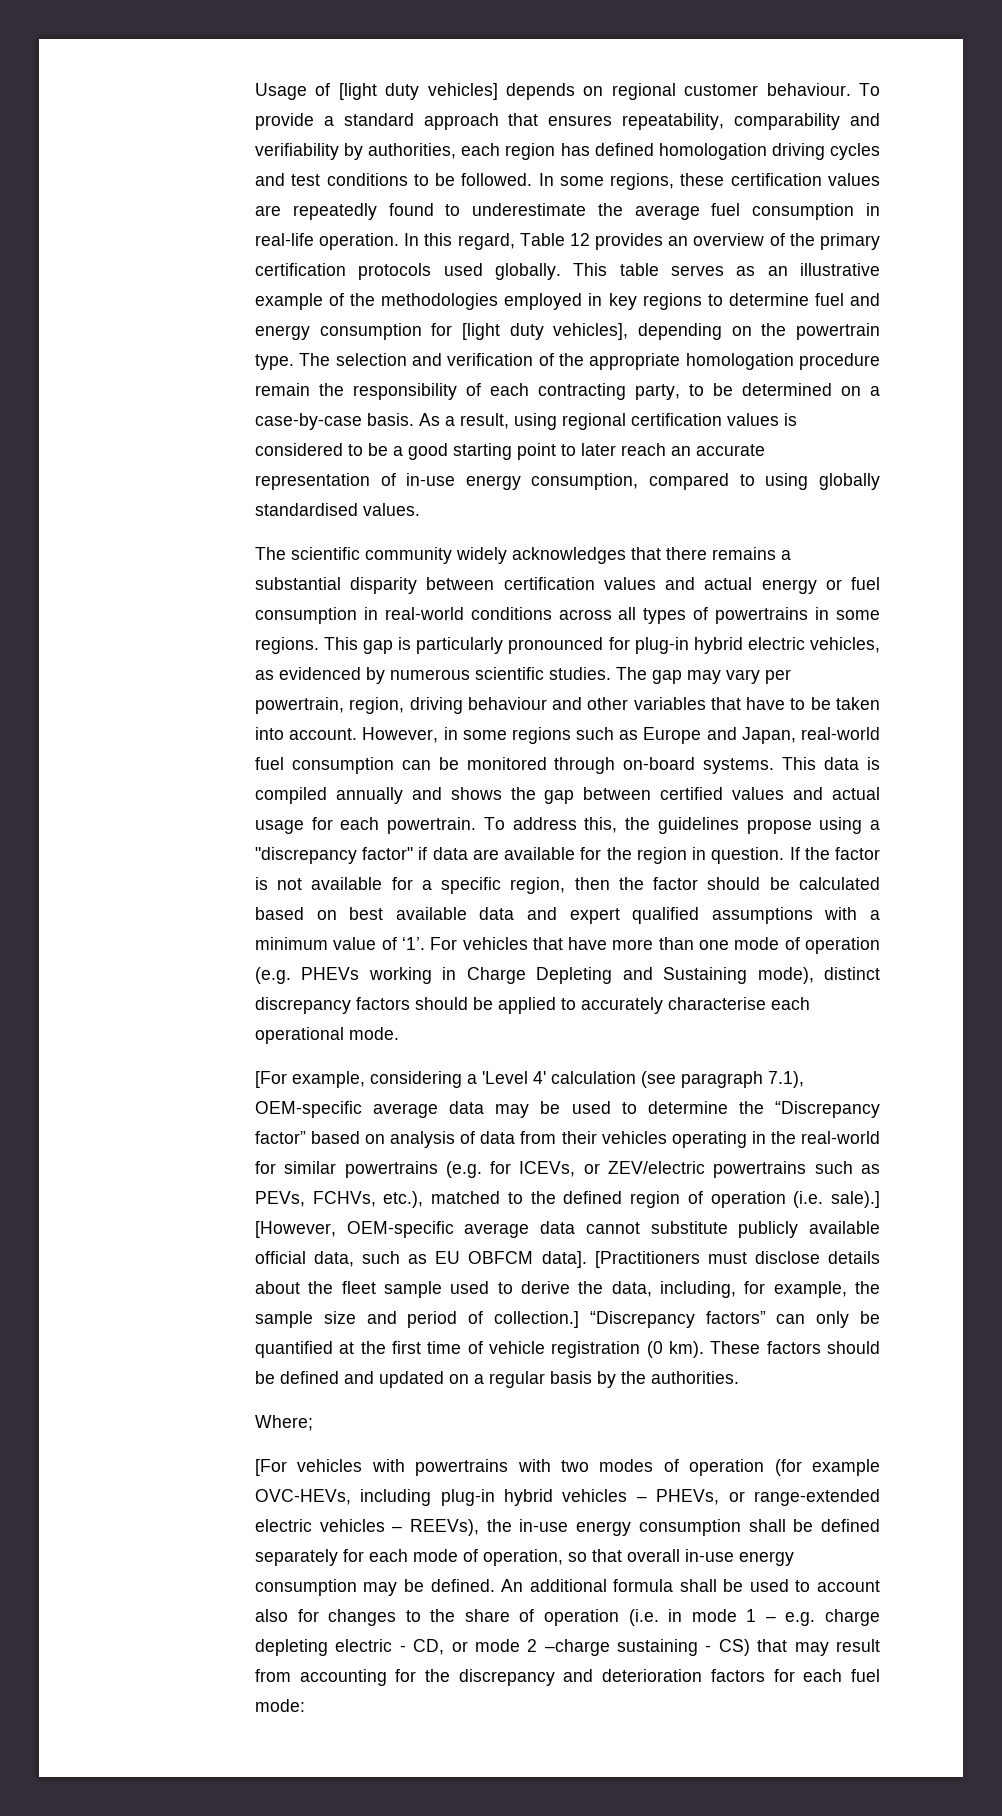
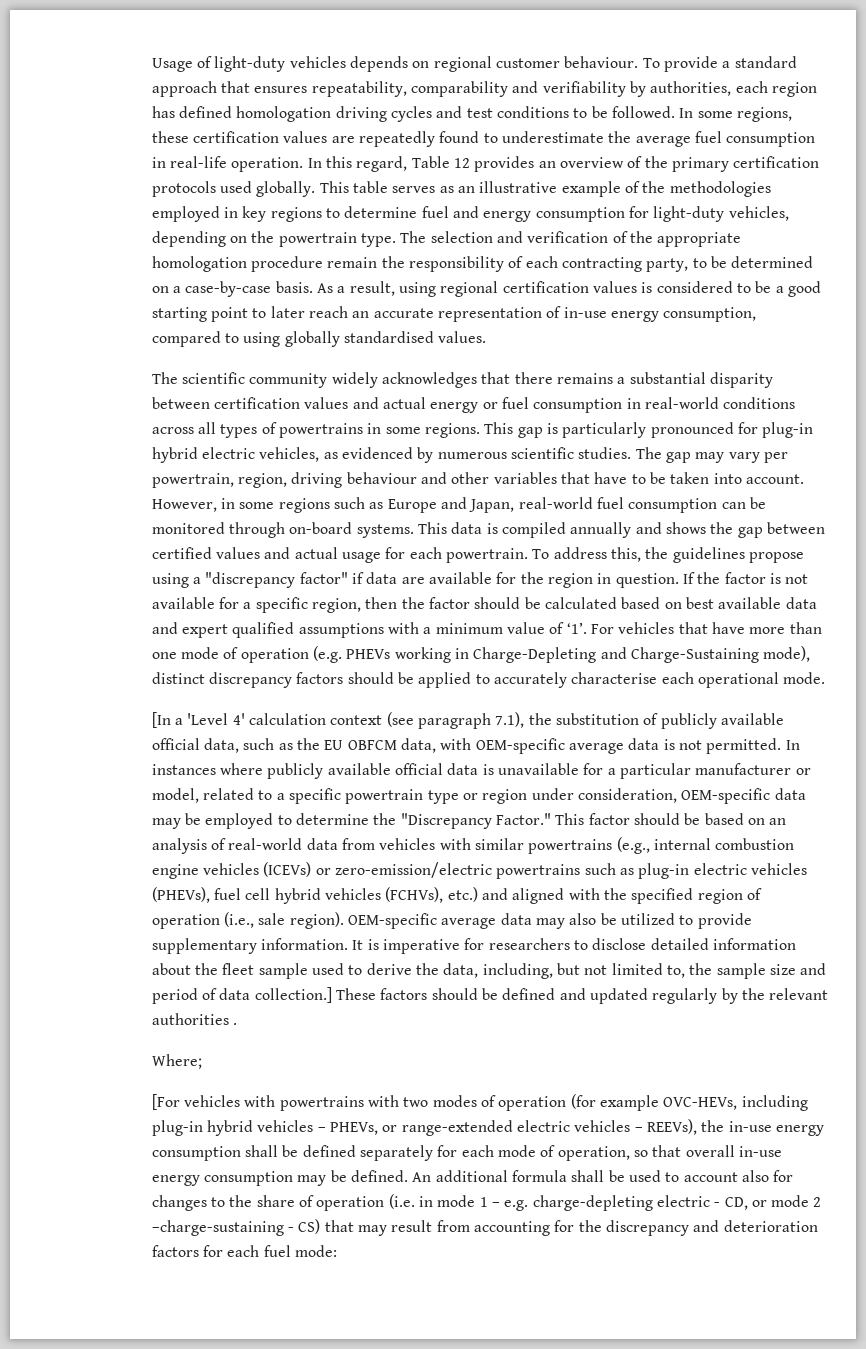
- Usage of [light duty vehicles] depends on regional customer behaviour.
+ Usage of light-duty vehicles depends on regional customer behaviour.
- This table serves as an illustrative example of the methodologies employed in key regions to determine fuel and energy consumption for [light duty vehicles], depending on the powertrain type.
+ This table serves as an illustrative example of the methodologies employed in key regions to determine fuel and energy consumption for light-duty vehicles, depending on the powertrain type.
- For vehicles that have more than one mode of operation (e.g. PHEVs working in Charge Depleting and Sustaining mode), distinct discrepancy factors should be applied to accurately characterise each operational mode.
+ For vehicles that have more than one mode of operation (e.g. PHEVs working in Charge-Depleting and Charge-Sustaining mode), distinct discrepancy factors should be applied to accurately characterise each operational mode.
- [For example, considering a 'Level 4' calculation (see paragraph 7.1), OEM-specific average data may be used to determine the “Discrepancy factor” based on analysis of data from their vehicles operating in the real-world for similar powertrains (e.g. for ICEVs, or ZEV/electric powertrains such as PEVs, FCHVs, etc.), matched to the defined region of operation (i.e. sale).] [However, OEM-specific average data cannot substitute publicly available official data, such as EU OBFCM data]. [Practitioners must disclose details about the fleet sample used to derive the data, including, for example, the sample size and period of collection.] “Discrepancy factors” can only be quantified at the first time of vehicle registration (0 km).
+ [In a 'Level 4' calculation context (see paragraph 7.1), the substitution of publicly available official data, such as the EU OBFCM data, with OEM-specific average data is not permitted. In instances where publicly available official data is unavailable for a particular manufacturer or model, related to a specific powertrain type or region under consideration, OEM-specific data may be employed to determine the "Discrepancy Factor." This factor should be based on an analysis of real-world data from vehicles with similar powertrains (e.g., internal combustion engine vehicles (ICEVs) or zero-emission/electric powertrains such as plug-in electric vehicles (PHEVs), fuel cell hybrid vehicles (FCHVs), etc.) and aligned with the specified region of operation (i.e., sale region). OEM-specific average data may also be utilized to provide supplementary information. It is imperative for researchers to disclose detailed information about the fleet sample used to derive the data, including, but not limited to, the sample size and period of data collection.]
- These factors should be defined and updated on a regular basis by the authorities.
+ These factors should be defined and updated regularly by the relevant authorities .
- An additional formula shall be used to account also for changes to the share of operation (i.e. in mode 1 – e.g. charge depleting electric - CD, or mode 2 –charge sustaining - CS) that may result from accounting for the discrepancy and deterioration factors for each fuel mode:
+ An additional formula shall be used to account also for changes to the share of operation (i.e. in mode 1 – e.g. charge-depleting electric - CD, or mode 2 –charge-sustaining - CS) that may result from accounting for the discrepancy and deterioration factors for each fuel mode:

